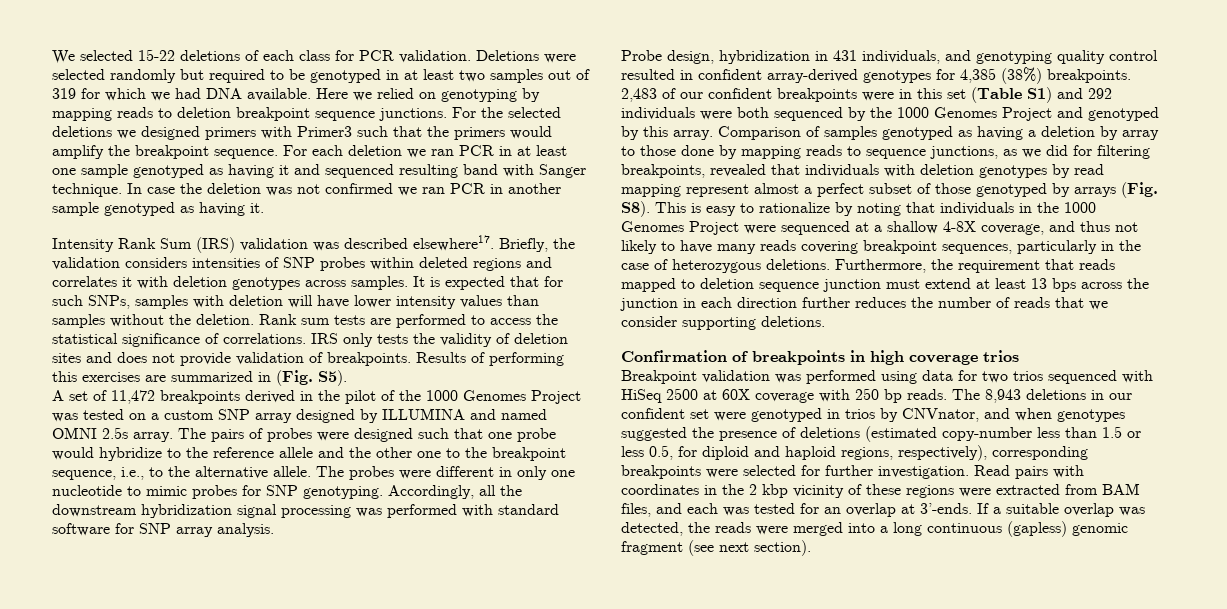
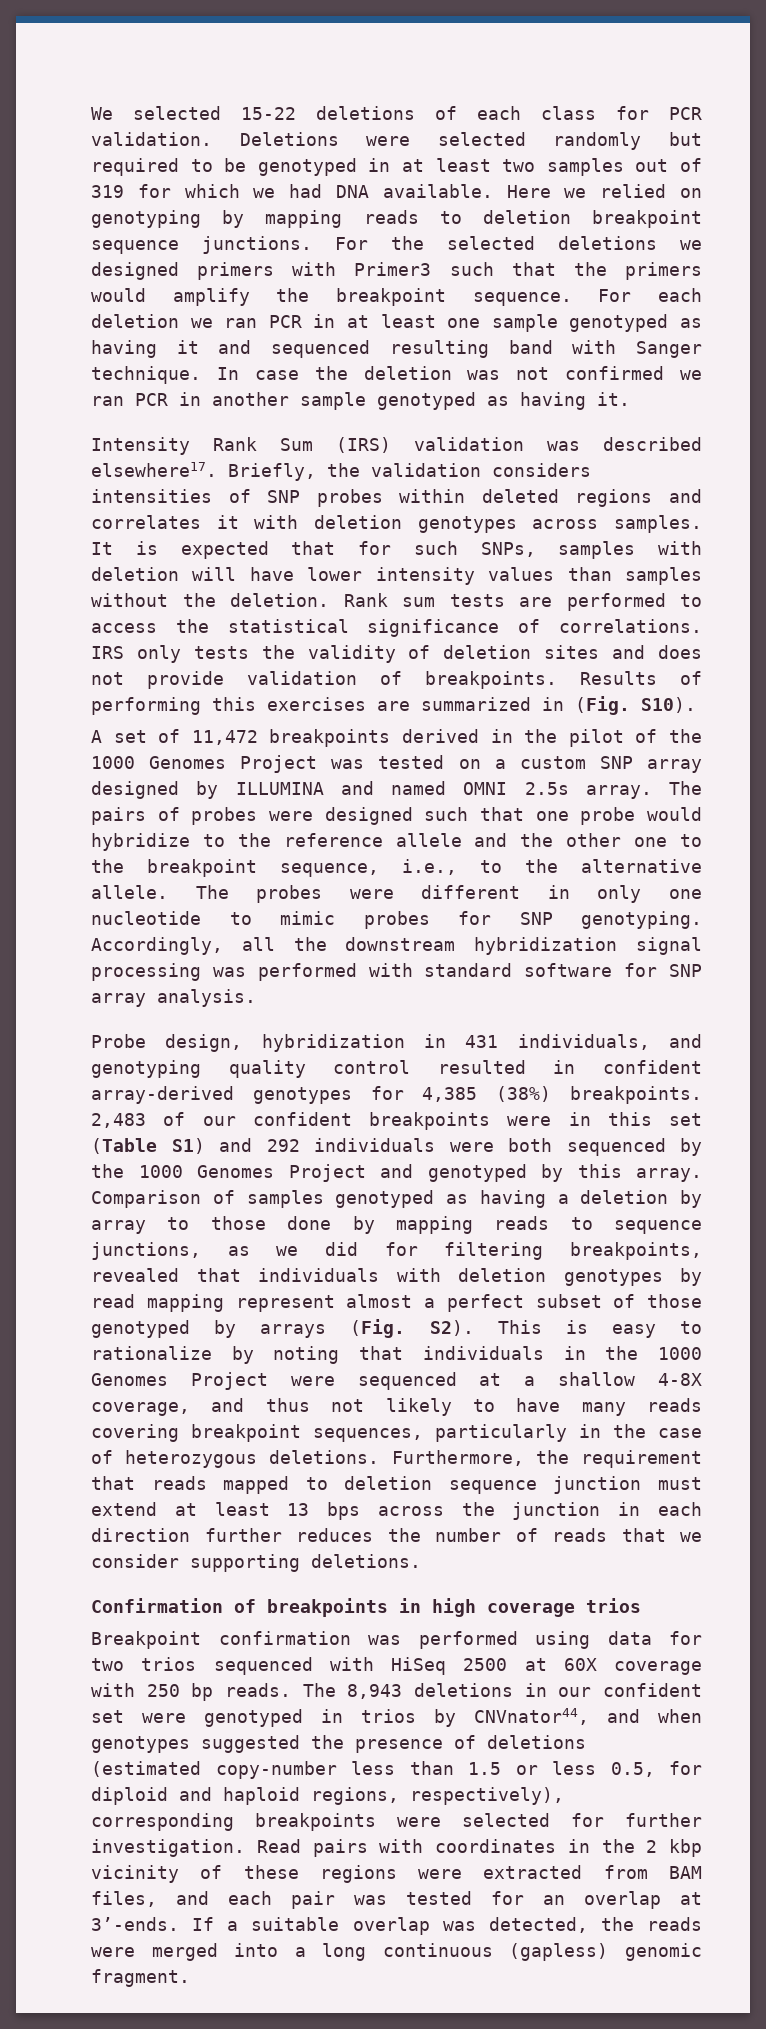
- Results of performing this exercises are summarized in (Fig. S5).
+ Results of performing this exercises are summarized in (Fig. S10).
- Comparison of samples genotyped as having a deletion by array to those done by mapping reads to sequence junctions, as we did for filtering breakpoints, revealed that individuals with deletion genotypes by read mapping represent almost a perfect subset of those genotyped by arrays (Fig. S8). This is easy to rationalize by noting that individuals in the 1000 Genomes Project were sequenced at a shallow 4-8X coverage, and thus not likely to have many reads covering breakpoint sequences, particularly in the case of heterozygous deletions.
+ Comparison of samples genotyped as having a deletion by array to those done by mapping reads to sequence junctions, as we did for filtering breakpoints, revealed that individuals with deletion genotypes by read mapping represent almost a perfect subset of those genotyped by arrays (Fig. S2). This is easy to rationalize by noting that individuals in the 1000 Genomes Project were sequenced at a shallow 4-8X coverage, and thus not likely to have many reads covering breakpoint sequences, particularly in the case of heterozygous deletions.
- Breakpoint validation was performed using data for two trios sequenced with HiSeq 2500 at 60X coverage with 250 bp reads.
+ Breakpoint confirmation was performed using data for two trios sequenced with HiSeq 2500 at 60X coverage with 250 bp reads.
- The 8,943 deletions in our confident set were genotyped in trios by CNVnator, and when genotypes suggested the presence of deletions (estimated copy-number less than 1.5 or less 0.5, for diploid and haploid regions, respectively), corresponding breakpoints were selected for further investigation.
+ The 8,943 deletions in our confident set were genotyped in trios by CNVnator44, and when genotypes suggested the presence of deletions (estimated copy-number less than 1.5 or less 0.5, for diploid and haploid regions, respectively), corresponding breakpoints were selected for further investigation.
- Read pairs with coordinates in the 2 kbp vicinity of these regions were extracted from BAM files, and each was tested for an overlap at 3’-ends.
+ Read pairs with coordinates in the 2 kbp vicinity of these regions were extracted from BAM files, and each pair was tested for an overlap at 3’-ends.
- If a suitable overlap was detected, the reads were merged into a long continuous (gapless) genomic fragment (see next section).
+ If a suitable overlap was detected, the reads were merged into a long continuous (gapless) genomic fragment.

